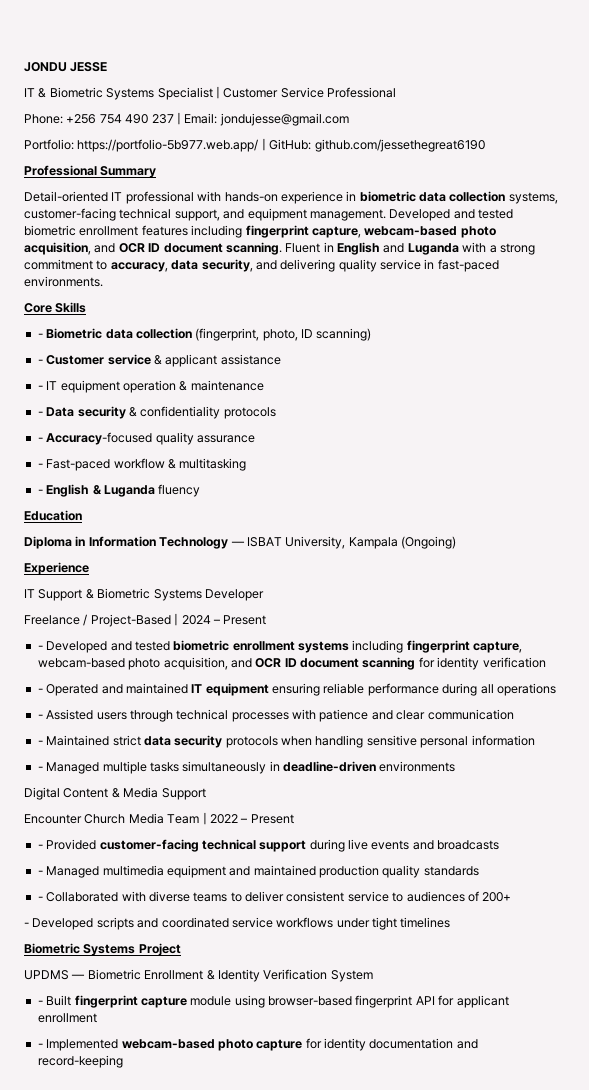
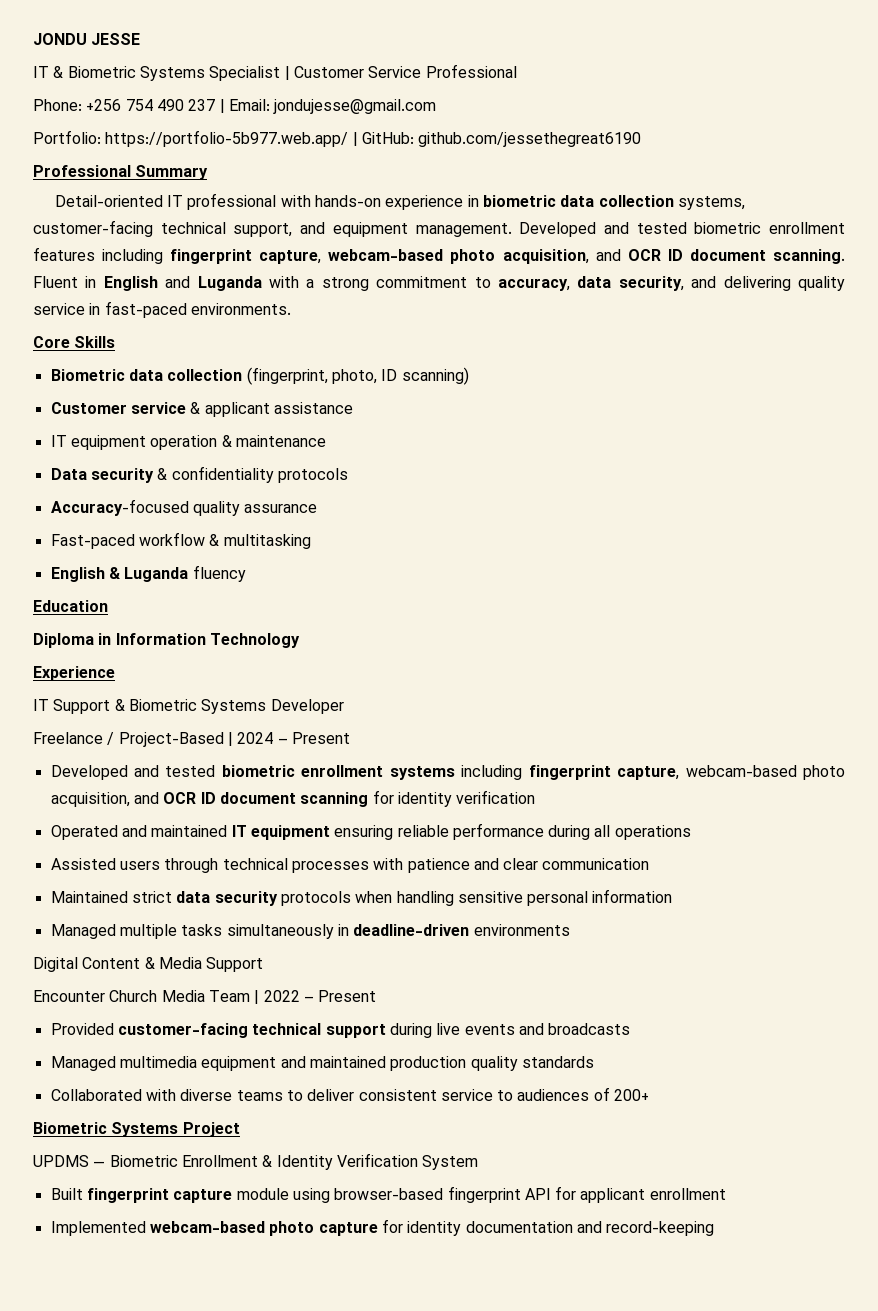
- - Biometric data collection (fingerprint, photo, ID scanning)
+ Biometric data collection (fingerprint, photo, ID scanning)
- - Customer service & applicant assistance
+ Customer service & applicant assistance
- - IT equipment operation & maintenance
+ IT equipment operation & maintenance
- - Data security & confidentiality protocols
+ Data security & confidentiality protocols
- - Accuracy-focused quality assurance
+ Accuracy-focused quality assurance
- - Fast-paced workflow & multitasking
+ Fast-paced workflow & multitasking
- - English & Luganda fluency
+ English & Luganda fluency
- Diploma in Information Technology — ISBAT University, Kampala (Ongoing)
+ Diploma in Information Technology
- - Developed and tested biometric enrollment systems including fingerprint capture, webcam-based photo acquisition, and OCR ID document scanning for identity verification
+ Developed and tested biometric enrollment systems including fingerprint capture, webcam-based photo acquisition, and OCR ID document scanning for identity verification
- - Operated and maintained IT equipment ensuring reliable performance during all operations
+ Operated and maintained IT equipment ensuring reliable performance during all operations
- - Assisted users through technical processes with patience and clear communication
+ Assisted users through technical processes with patience and clear communication
- - Maintained strict data security protocols when handling sensitive personal information
+ Maintained strict data security protocols when handling sensitive personal information
- - Managed multiple tasks simultaneously in deadline-driven environments
+ Managed multiple tasks simultaneously in deadline-driven environments
- - Provided customer-facing technical support during live events and broadcasts
+ Provided customer-facing technical support during live events and broadcasts
- - Managed multimedia equipment and maintained production quality standards
+ Managed multimedia equipment and maintained production quality standards
- - Collaborated with diverse teams to deliver consistent service to audiences of 200+
+ Collaborated with diverse teams to deliver consistent service to audiences of 200+
- - Developed scripts and coordinated service workflows under tight timelines
- - Built fingerprint capture module using browser-based fingerprint API for applicant enrollment
+ Built fingerprint capture module using browser-based fingerprint API for applicant enrollment
- - Implemented webcam-based photo capture for identity documentation and record-keeping
+ Implemented webcam-based photo capture for identity documentation and record-keeping

